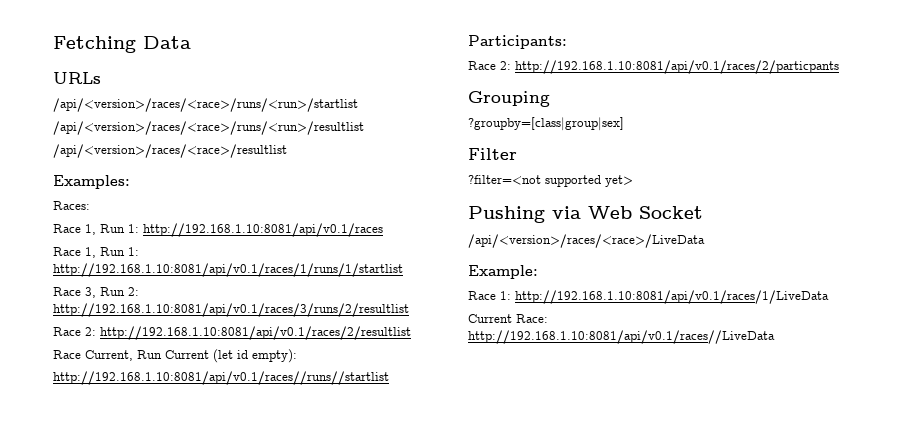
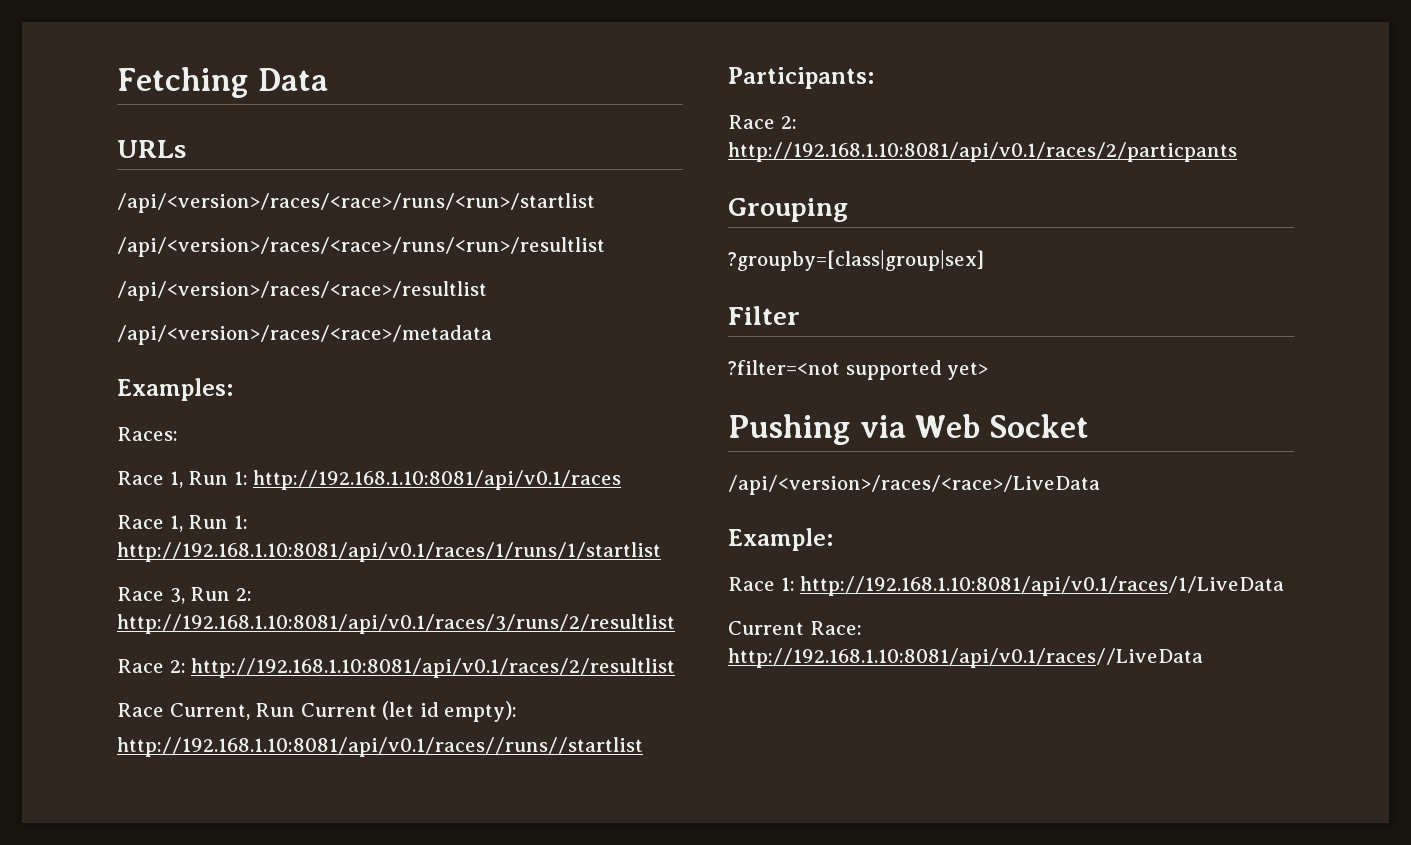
+ /api/<version>/races/<race>/metadata

